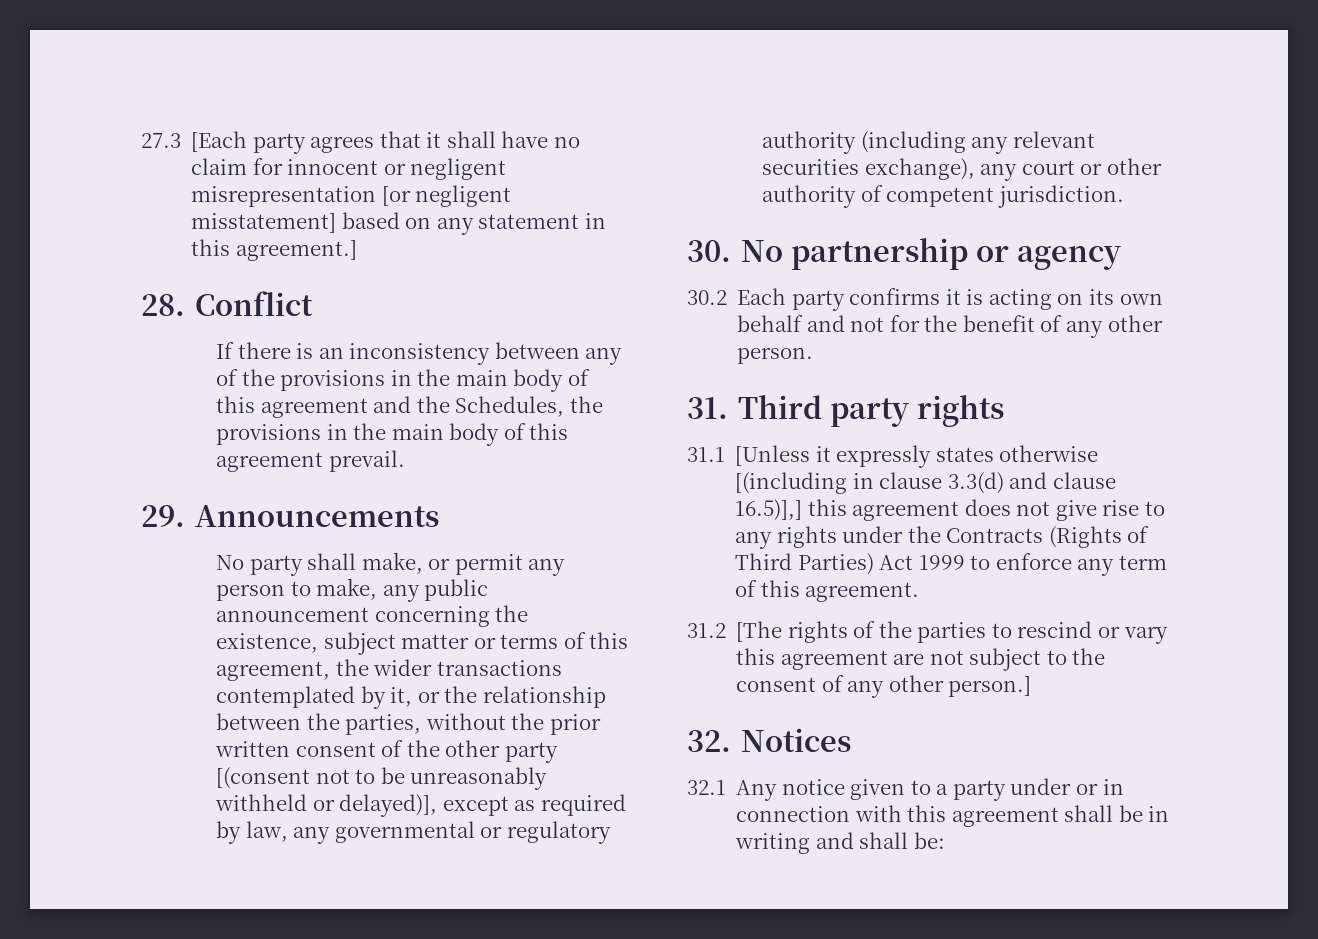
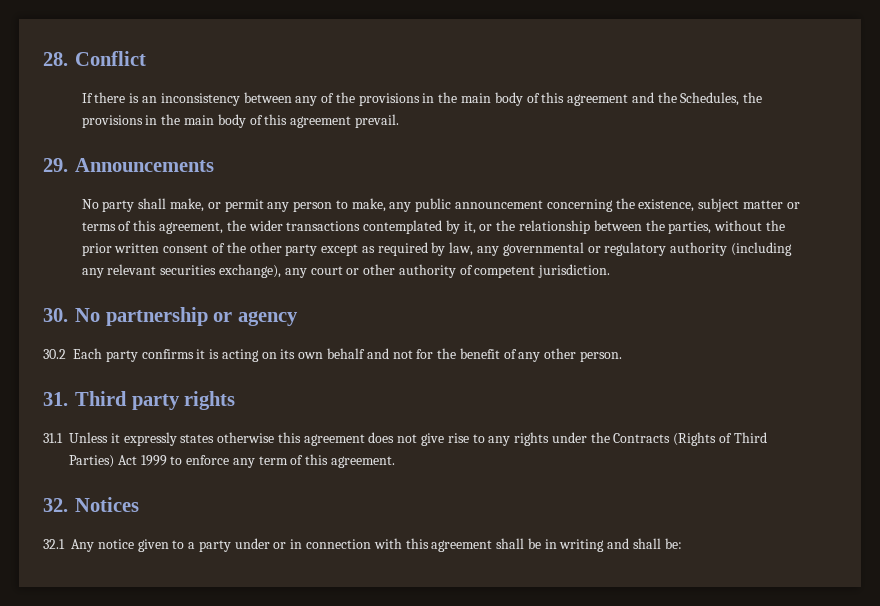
- 27.3 [Each party agrees that it shall have no claim for innocent or negligent misrepresentation [or negligent misstatement] based on any statement in this agreement.]
- No party shall make, or permit any person to make, any public announcement concerning the existence, subject matter or terms of this agreement, the wider transactions contemplated by it, or the relationship between the parties, without the prior written consent of the other party [(consent not to be unreasonably withheld or delayed)], except as required by law, any governmental or regulatory authority (including any relevant securities exchange), any court or other authority of competent jurisdiction.
+ No party shall make, or permit any person to make, any public announcement concerning the existence, subject matter or terms of this agreement, the wider transactions contemplated by it, or the relationship between the parties, without the prior written consent of the other party except as required by law, any governmental or regulatory authority (including any relevant securities exchange), any court or other authority of competent jurisdiction.
- 31.1 [Unless it expressly states otherwise [(including in clause 3.3(d) and clause 16.5)],] this agreement does not give rise to any rights under the Contracts (Rights of Third Parties) Act 1999 to enforce any term of this agreement.
+ 31.1 Unless it expressly states otherwise this agreement does not give rise to any rights under the Contracts (Rights of Third Parties) Act 1999 to enforce any term of this agreement.
- 31.2 [The rights of the parties to rescind or vary this agreement are not subject to the consent of any other person.]

